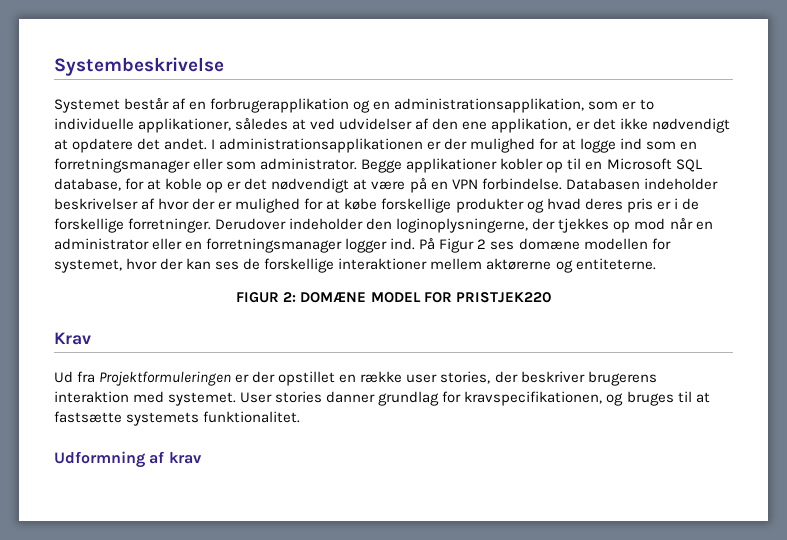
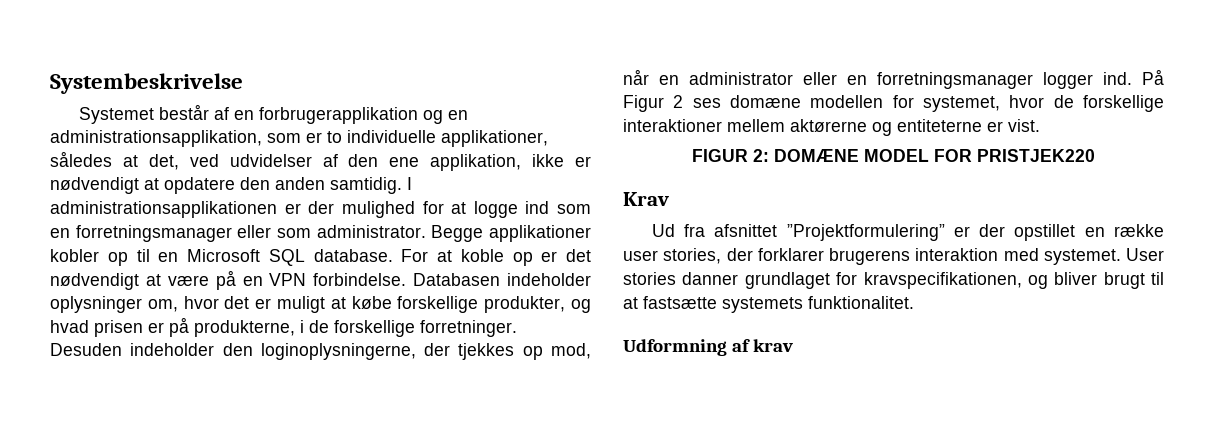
- Systemet består af en forbrugerapplikation og en administrationsapplikation, som er to individuelle applikationer, således at ved udvidelser af den ene applikation, er det ikke nødvendigt at opdatere det andet.
+ Systemet består af en forbrugerapplikation og en administrationsapplikation, som er to individuelle applikationer, således at det, ved udvidelser af den ene applikation, ikke er nødvendigt at opdatere den anden samtidig.
- Begge applikationer kobler op til en Microsoft SQL database, for at koble op er det nødvendigt at være på en VPN forbindelse.
+ Begge applikationer kobler op til en Microsoft SQL database. For at koble op er det nødvendigt at være på en VPN forbindelse.
- Databasen indeholder beskrivelser af hvor der er mulighed for at købe forskellige produkter og hvad deres pris er i de forskellige forretninger.
+ Databasen indeholder oplysninger om, hvor det er muligt at købe forskellige produkter, og hvad prisen er på produkterne, i de forskellige forretninger.
- Derudover indeholder den loginoplysningerne, der tjekkes op mod når en administrator eller en forretningsmanager logger ind.
+ Desuden indeholder den loginoplysningerne, der tjekkes op mod, når en administrator eller en forretningsmanager logger ind.
- På Figur 2 ses domæne modellen for systemet, hvor der kan ses de forskellige interaktioner mellem aktørerne og entiteterne.
+ På Figur 2 ses domæne modellen for systemet, hvor de forskellige interaktioner mellem aktørerne og entiteterne er vist.
- Ud fra Projektformuleringen er der opstillet en række user stories, der beskriver brugerens interaktion med systemet.
+ Ud fra afsnittet ”Projektformulering” er der opstillet en række user stories, der forklarer brugerens interaktion med systemet.
- User stories danner grundlag for kravspecifikationen, og bruges til at fastsætte systemets funktionalitet.
+ User stories danner grundlaget for kravspecifikationen, og bliver brugt til at fastsætte systemets funktionalitet.

